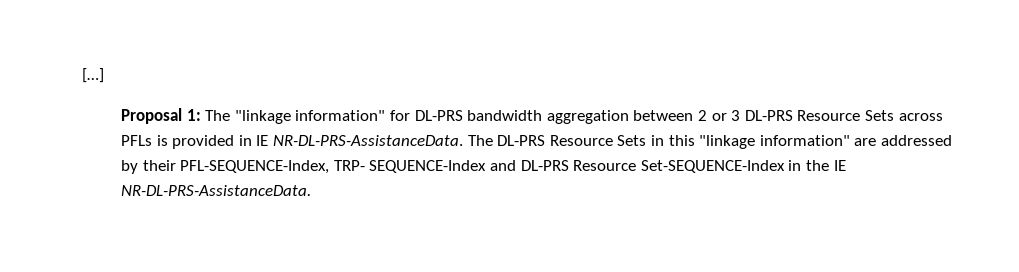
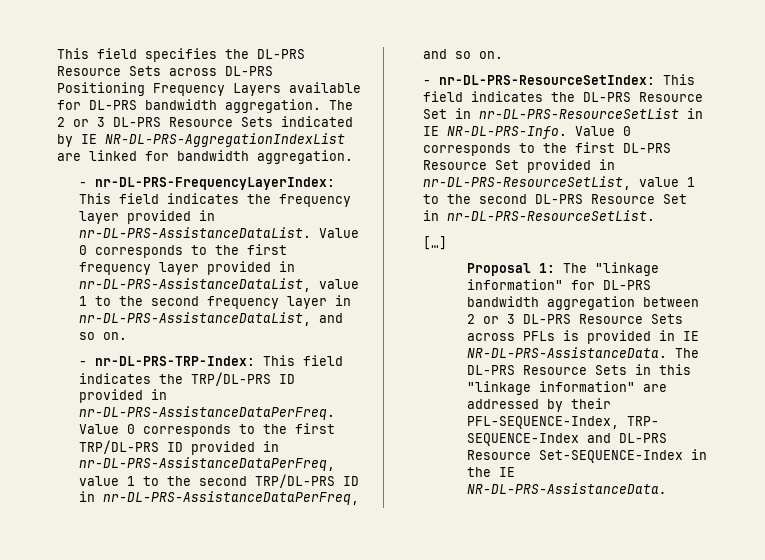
+ This field specifies the DL-PRS Resource Sets across DL-PRS Positioning Frequency Layers available for DL-PRS bandwidth aggregation. The 2 or 3 DL-PRS Resource Sets indicated by IE NR-DL-PRS-AggregationIndexList are linked for bandwidth aggregation.
+ - nr-DL-PRS-FrequencyLayerIndex: This field indicates the frequency layer provided in nr-DL-PRS-AssistanceDataList. Value 0 corresponds to the first frequency layer provided in nr-DL-PRS-AssistanceDataList, value 1 to the second frequency layer in nr-DL-PRS-AssistanceDataList, and so on.
+ - nr-DL-PRS-TRP-Index: This field indicates the TRP/DL-PRS ID provided in nr-DL-PRS-AssistanceDataPerFreq. Value 0 corresponds to the first TRP/DL-PRS ID provided in nr-DL-PRS-AssistanceDataPerFreq, value 1 to the second TRP/DL-PRS ID in nr-DL-PRS-AssistanceDataPerFreq, and so on.
+ - nr-DL-PRS-ResourceSetIndex: This field indicates the DL-PRS Resource Set in nr-DL-PRS-ResourceSetList in IE NR-DL-PRS-Info. Value 0 corresponds to the first DL-PRS Resource Set provided in nr-DL-PRS-ResourceSetList, value 1 to the second DL-PRS Resource Set in nr-DL-PRS-ResourceSetList.

